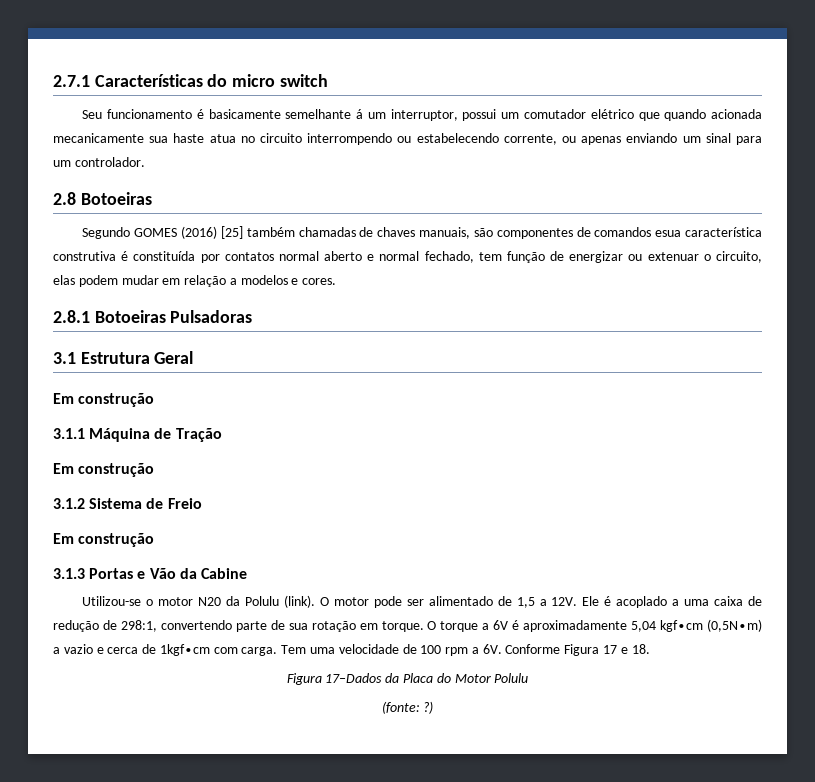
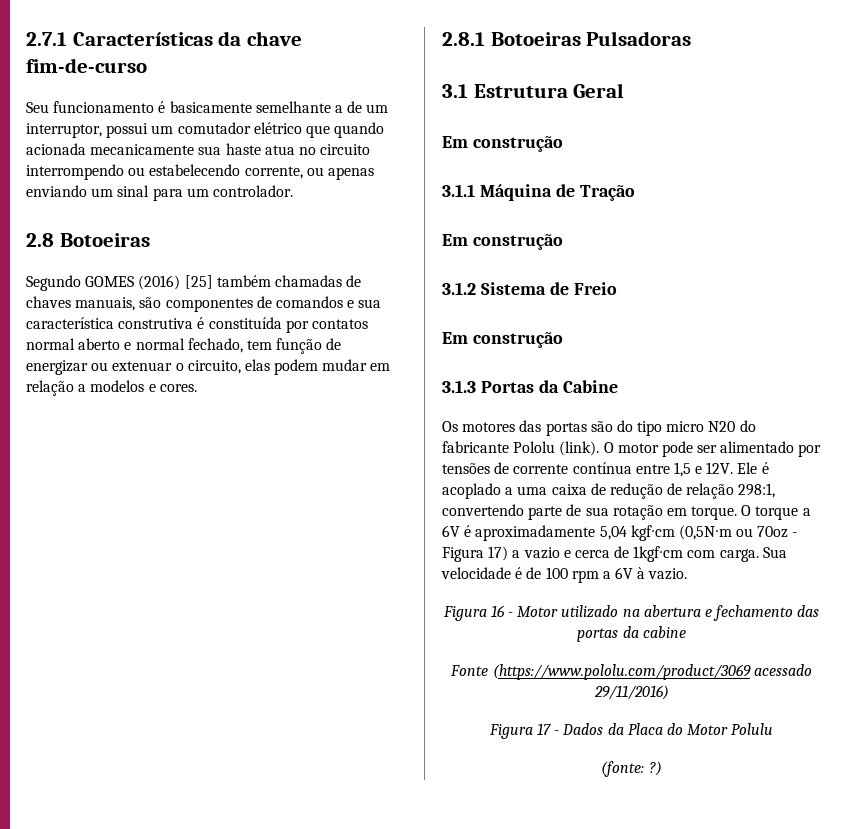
- 2.7.1 Características do micro switch
+ 2.7.1 Características da chave fim-de-curso
- Seu funcionamento é basicamente semelhante á um interruptor, possui um comutador elétrico que quando acionada mecanicamente sua haste atua no circuito interrompendo ou estabelecendo corrente, ou apenas enviando um sinal para um controlador.
+ Seu funcionamento é basicamente semelhante a de um interruptor, possui um comutador elétrico que quando acionada mecanicamente sua haste atua no circuito interrompendo ou estabelecendo corrente, ou apenas enviando um sinal para um controlador.
- Segundo GOMES (2016) [25] também chamadas de chaves manuais, são componentes de comandos esua característica construtiva é constituída por contatos normal aberto e normal fechado, tem função de energizar ou extenuar o circuito, elas podem mudar em relação a modelos e cores.
+ Segundo GOMES (2016) [25] também chamadas de chaves manuais, são componentes de comandos e sua característica construtiva é constituída por contatos normal aberto e normal fechado, tem função de energizar ou extenuar o circuito, elas podem mudar em relação a modelos e cores.
- 3.1.3 Portas e Vão da Cabine
+ 3.1.3 Portas da Cabine
- Utilizou-se o motor N20 da Polulu (link).
+ Os motores das portas são do tipo micro N20 do fabricante Pololu (link).
- O motor pode ser alimentado de 1,5 a 12V.
+ O motor pode ser alimentado por tensões de corrente contínua entre 1,5 e 12V.
- Ele é acoplado a uma caixa de redução de 298:1, convertendo parte de sua rotação em torque.
+ Ele é acoplado a uma caixa de redução de relação 298:1, convertendo parte de sua rotação em torque.
- O torque a 6V é aproximadamente 5,04 kgf∙cm (0,5N∙m) a vazio e cerca de 1kgf∙cm com carga.
+ O torque a 6V é aproximadamente 5,04 kgf∙cm (0,5N∙m ou 70oz - Figura 17) a vazio e cerca de 1kgf∙cm com carga.
- Tem uma velocidade de 100 rpm a 6V. Conforme Figura 17 e 18.
- Figura 17–Dados da Placa do Motor Polulu
+ Sua velocidade é de 100 rpm a 6V à vazio.
+ Figura 16 - Motor utilizado na abertura e fechamento das portas da cabine
+ Fonte (https://www.pololu.com/product/3069 acessado 29/11/2016)
+ Figura 17 - Dados da Placa do Motor Polulu

